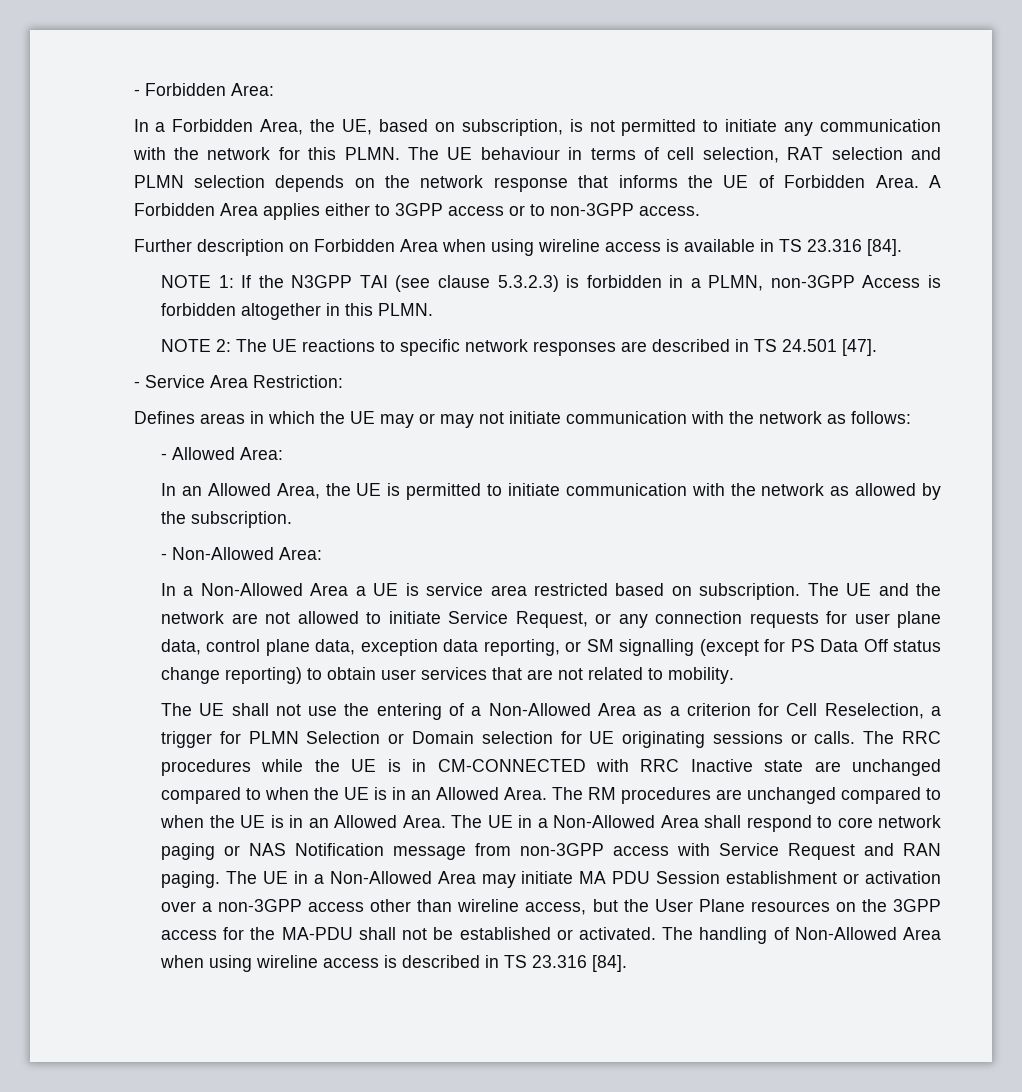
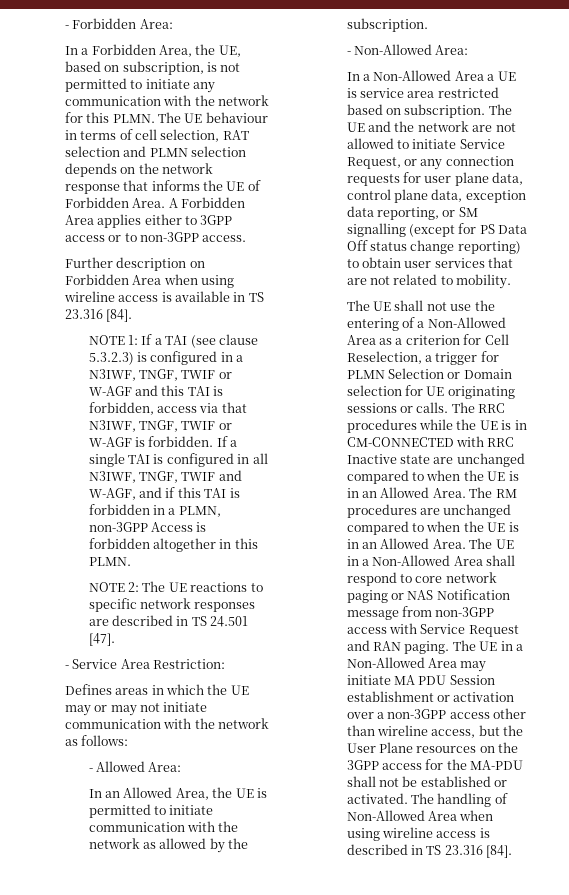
- NOTE 1: If the N3GPP TAI (see clause 5.3.2.3) is forbidden in a PLMN, non-3GPP Access is forbidden altogether in this PLMN.
+ NOTE 1: If a TAI (see clause 5.3.2.3) is configured in a N3IWF, TNGF, TWIF or W-AGF and this TAI is forbidden, access via that N3IWF, TNGF, TWIF or W-AGF is forbidden. If a single TAI is configured in all N3IWF, TNGF, TWIF and W-AGF, and if this TAI is forbidden in a PLMN, non-3GPP Access is forbidden altogether in this PLMN.

